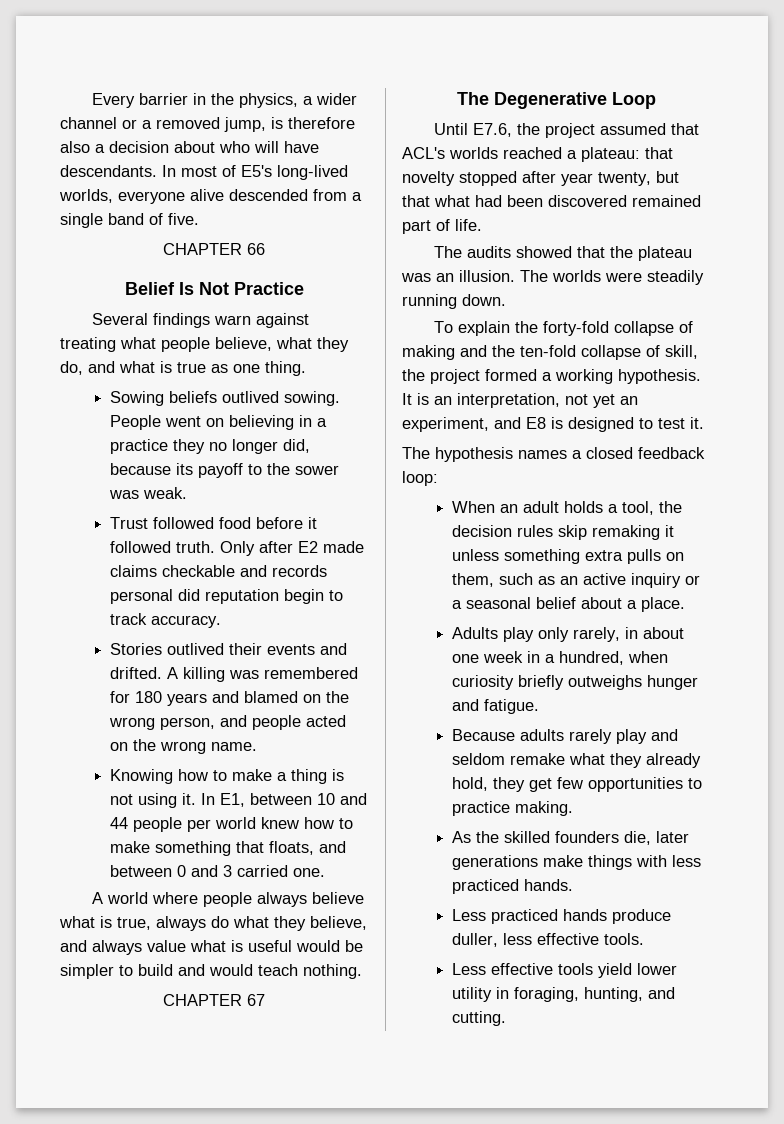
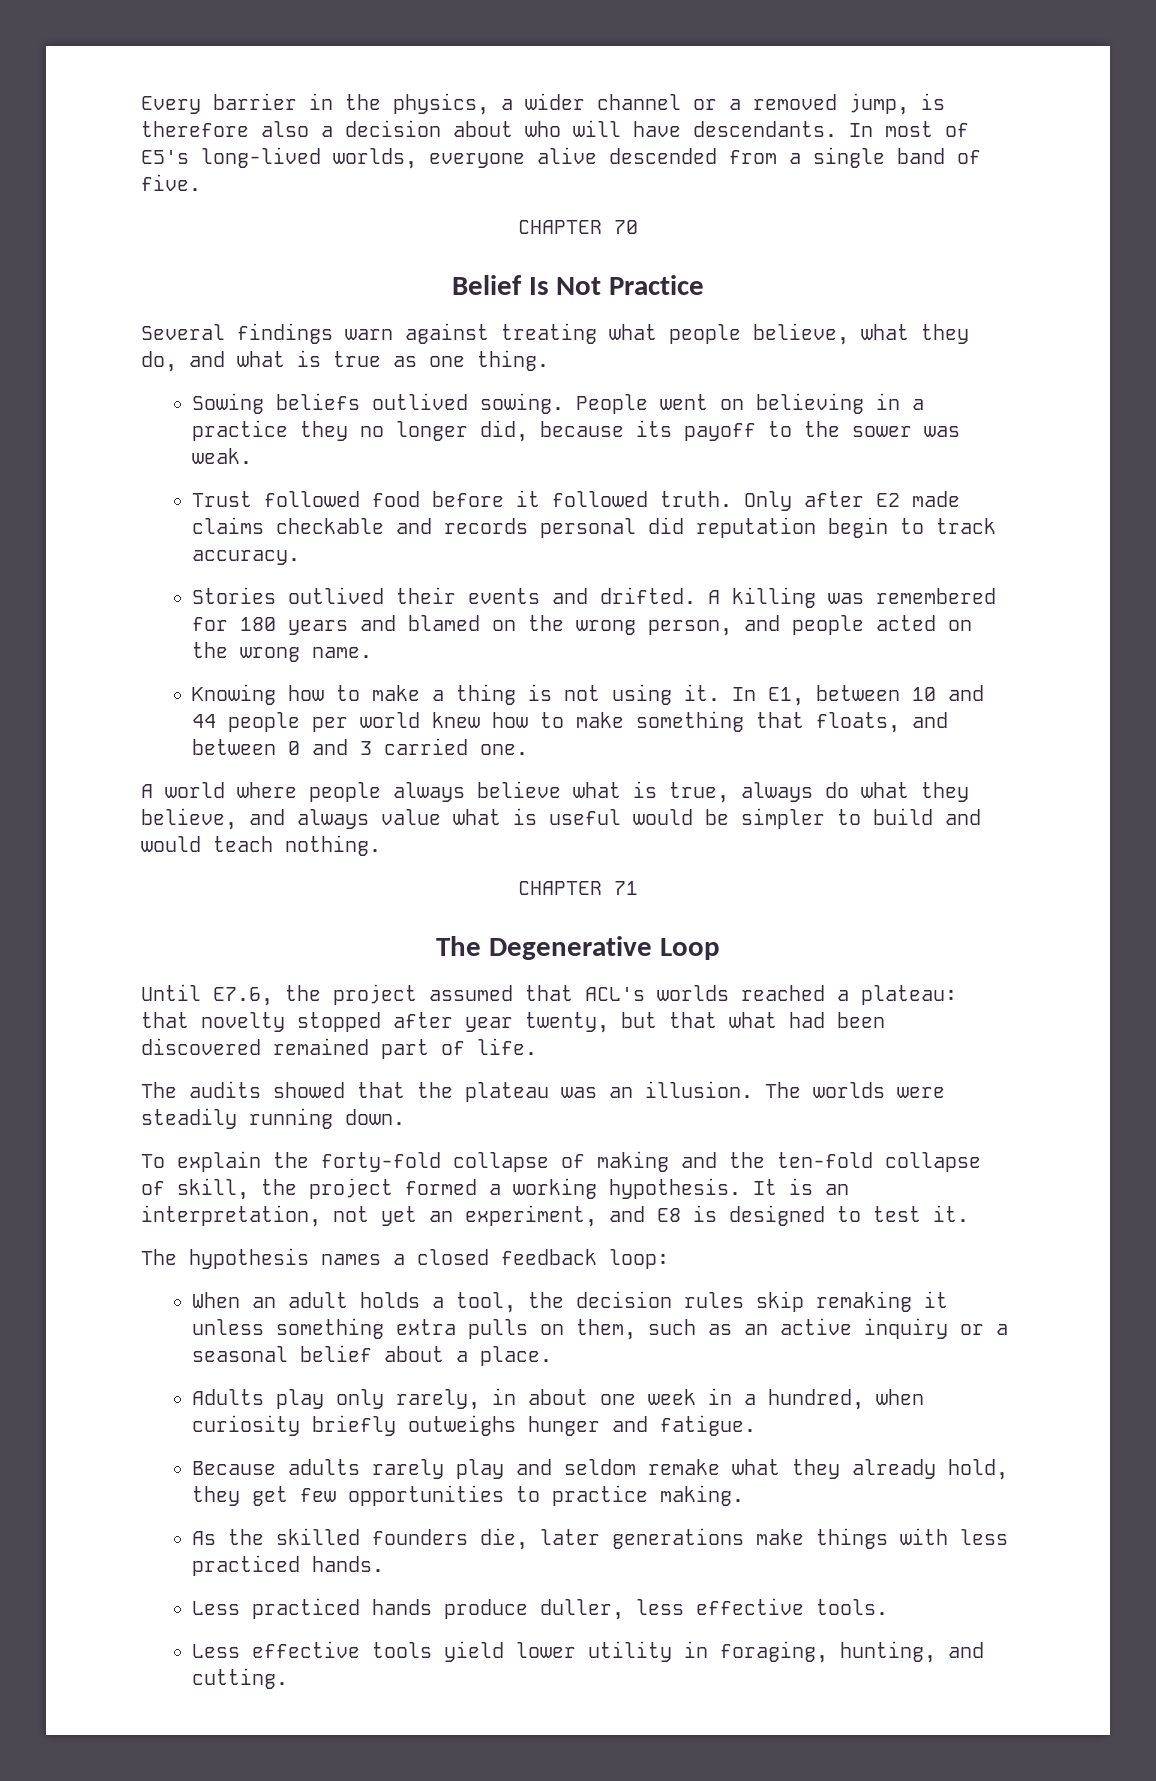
- CHAPTER 66
+ CHAPTER 70
- CHAPTER 67
+ CHAPTER 71

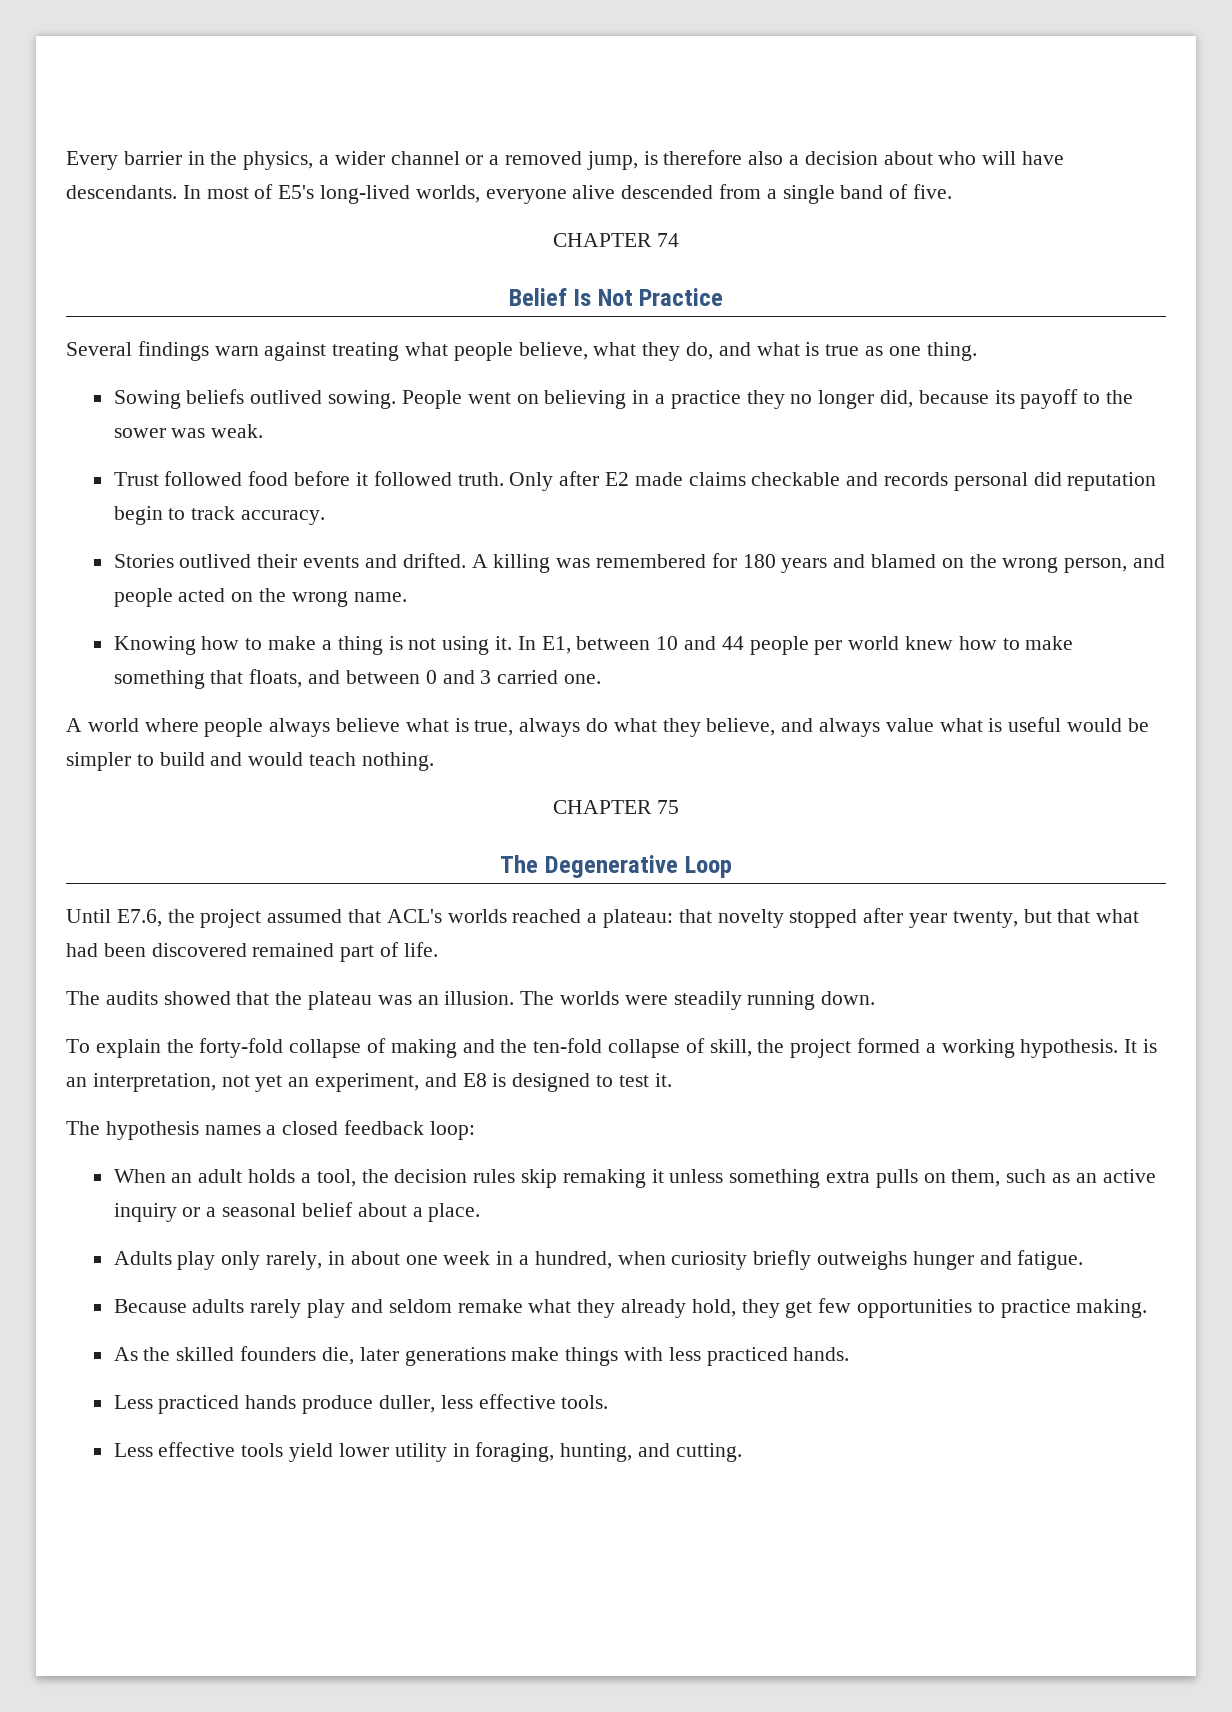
- CHAPTER 70
+ CHAPTER 74
- CHAPTER 71
+ CHAPTER 75

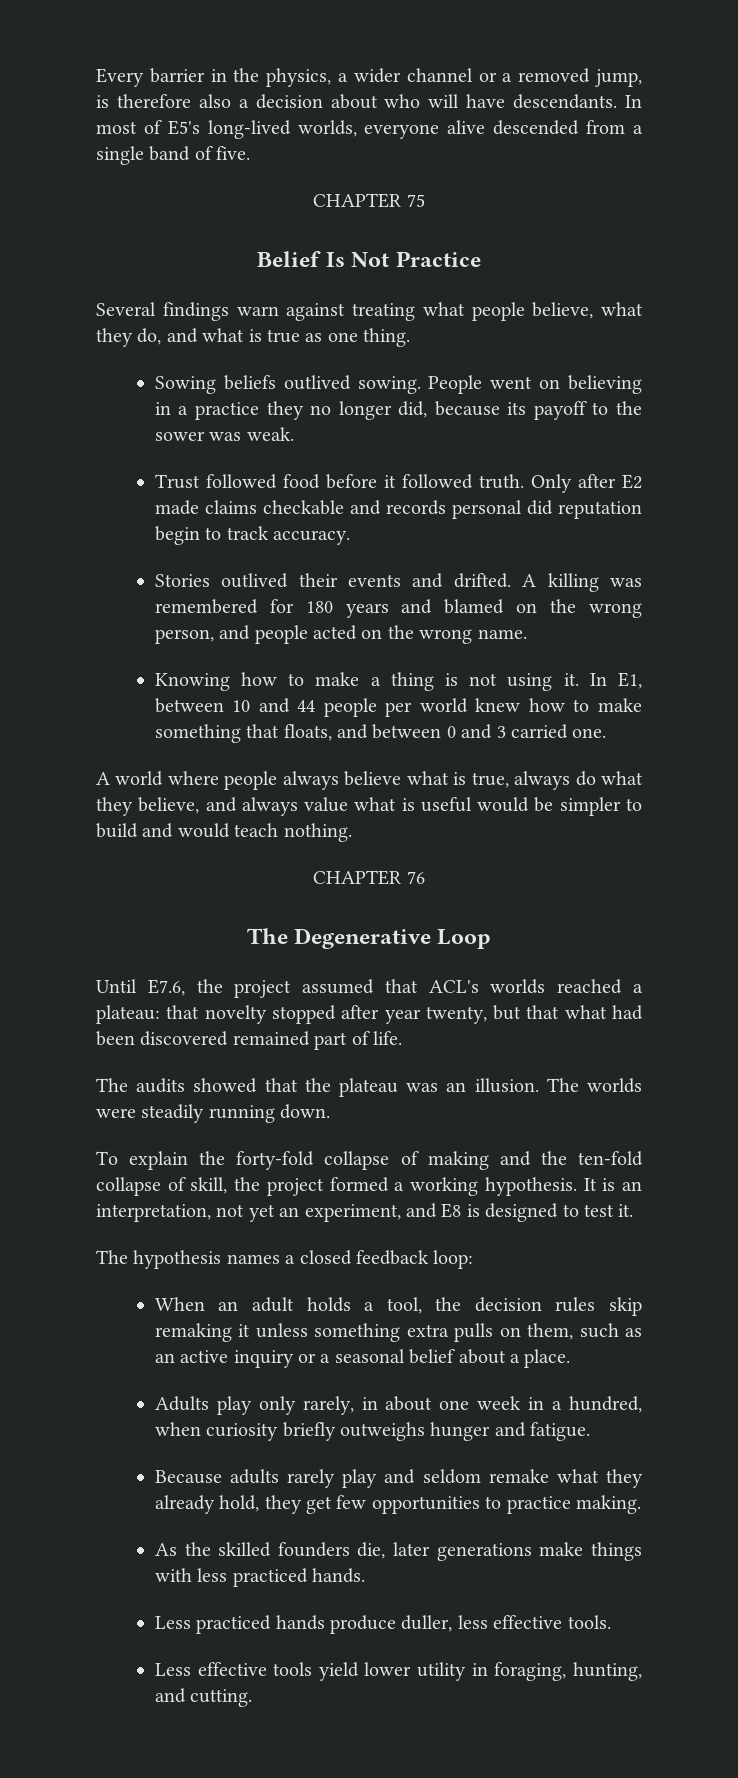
- CHAPTER 74
+ CHAPTER 75
- CHAPTER 75
+ CHAPTER 76

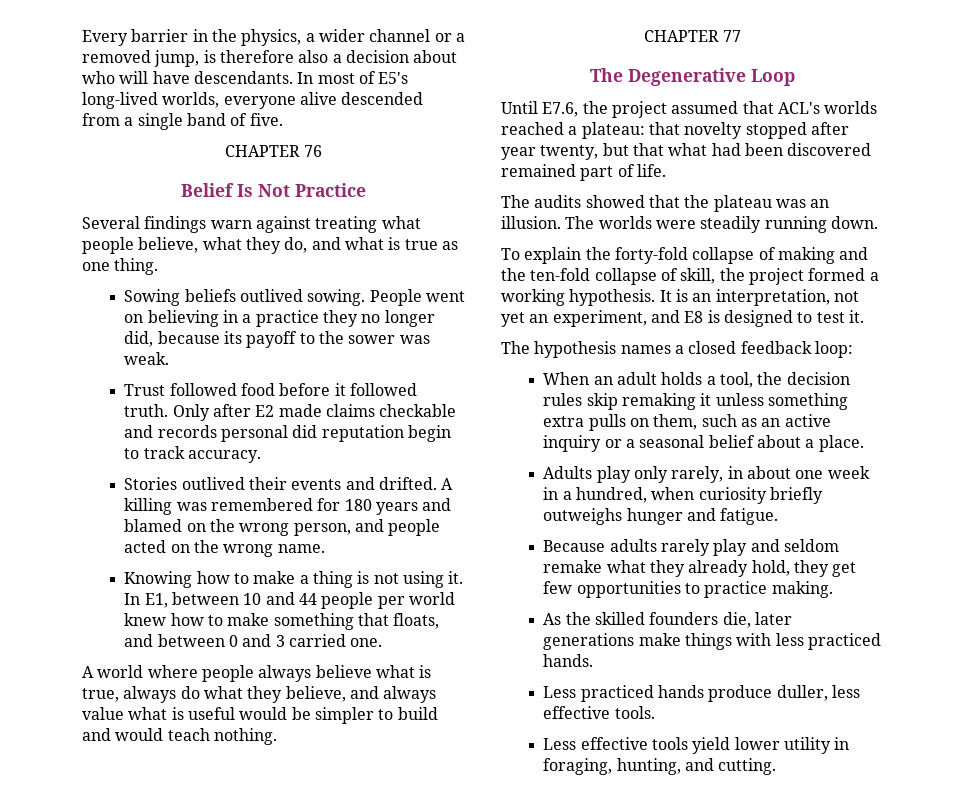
- CHAPTER 75
+ CHAPTER 76
- CHAPTER 76
+ CHAPTER 77

